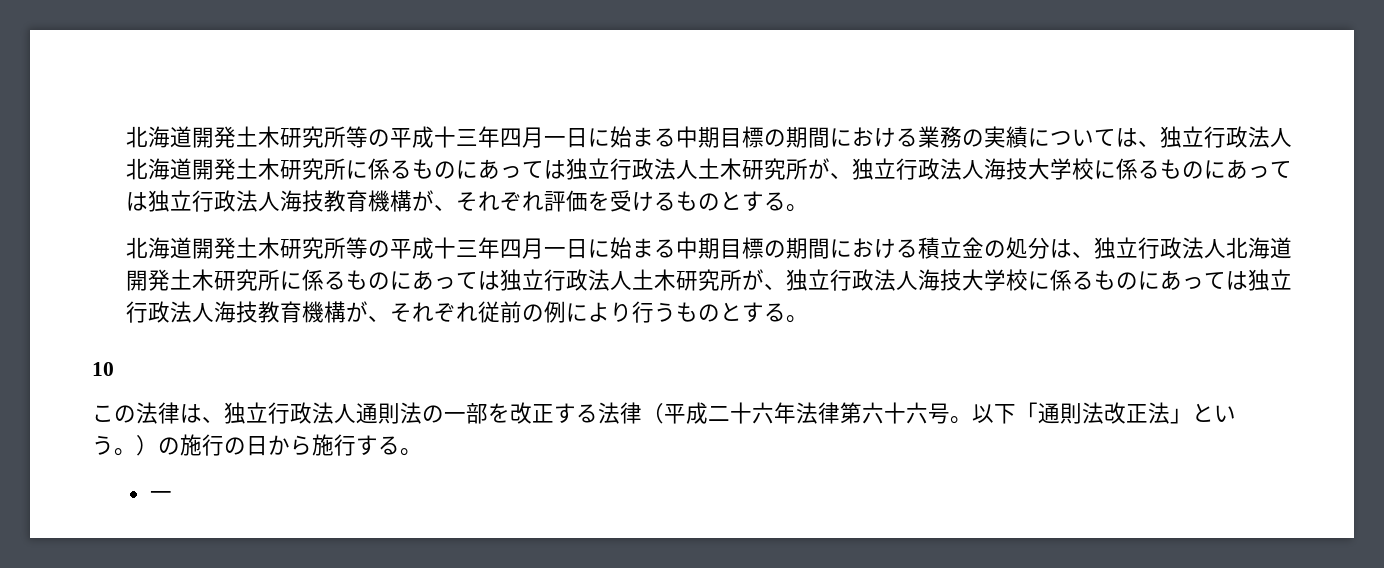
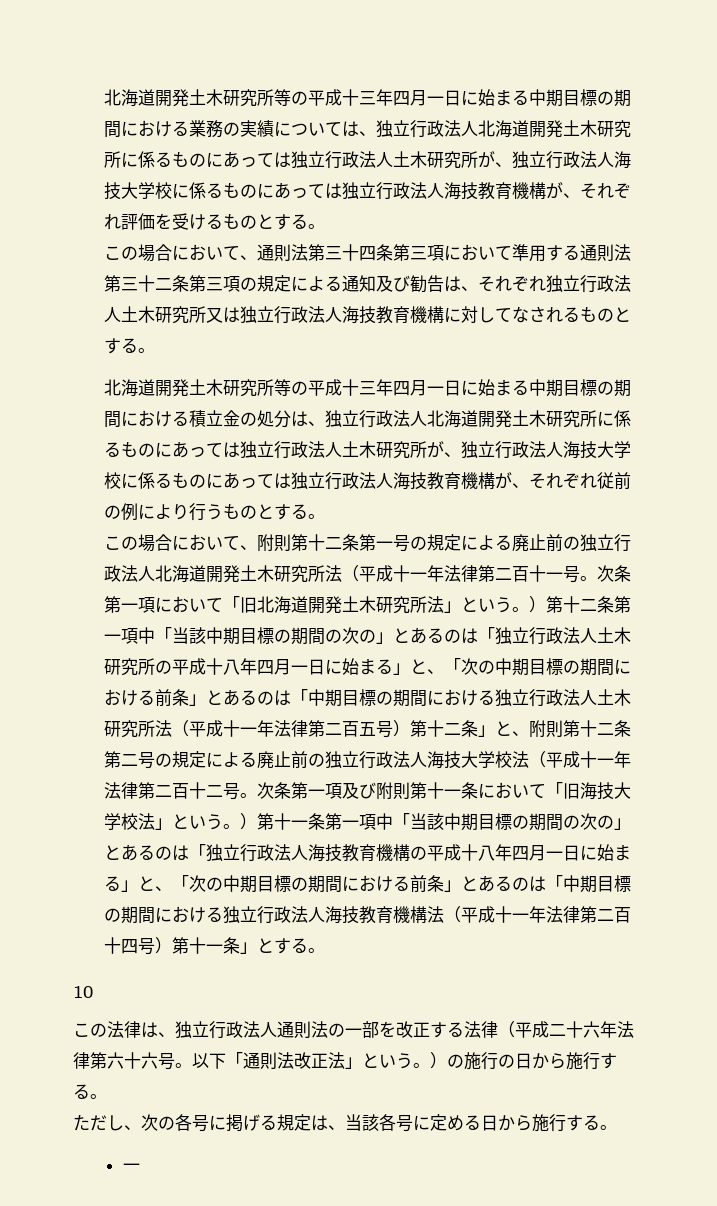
+ この場合において、通則法第三十四条第三項において準用する通則法第三十二条第三項の規定による通知及び勧告は、それぞれ独立行政法人土木研究所又は独立行政法人海技教育機構に対してなされるものとする。
+ この場合において、附則第十二条第一号の規定による廃止前の独立行政法人北海道開発土木研究所法（平成十一年法律第二百十一号。次条第一項において「旧北海道開発土木研究所法」という。）第十二条第一項中「当該中期目標の期間の次の」とあるのは「独立行政法人土木研究所の平成十八年四月一日に始まる」と、「次の中期目標の期間における前条」とあるのは「中期目標の期間における独立行政法人土木研究所法（平成十一年法律第二百五号）第十二条」と、附則第十二条第二号の規定による廃止前の独立行政法人海技大学校法（平成十一年法律第二百十二号。次条第一項及び附則第十一条において「旧海技大学校法」という。）第十一条第一項中「当該中期目標の期間の次の」とあるのは「独立行政法人海技教育機構の平成十八年四月一日に始まる」と、「次の中期目標の期間における前条」とあるのは「中期目標の期間における独立行政法人海技教育機構法（平成十一年法律第二百十四号）第十一条」とする。
+ ただし、次の各号に掲げる規定は、当該各号に定める日から施行する。

